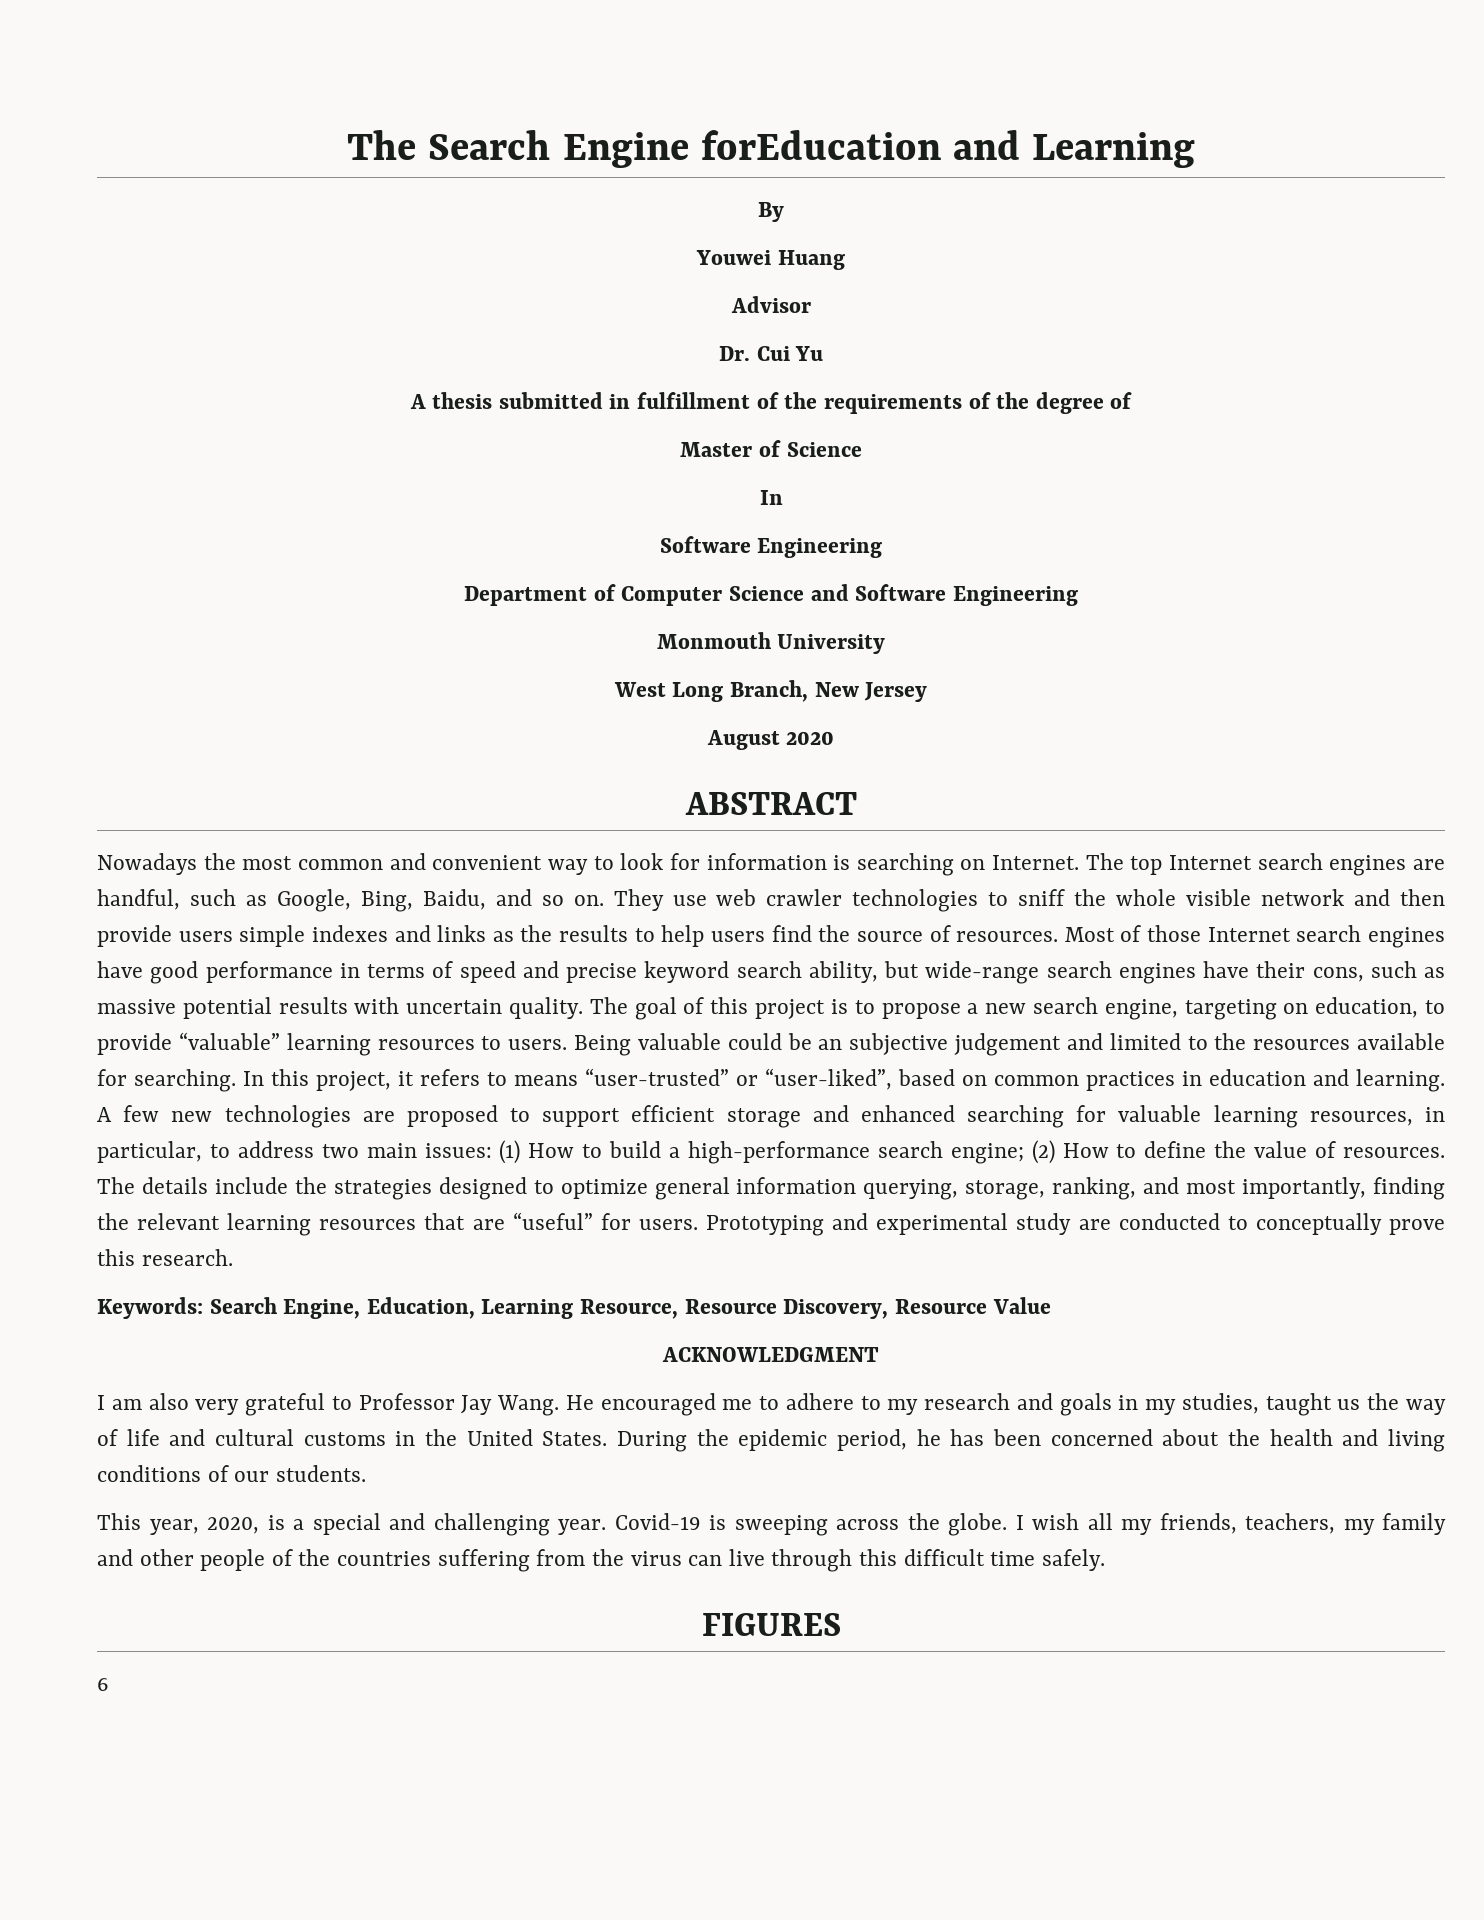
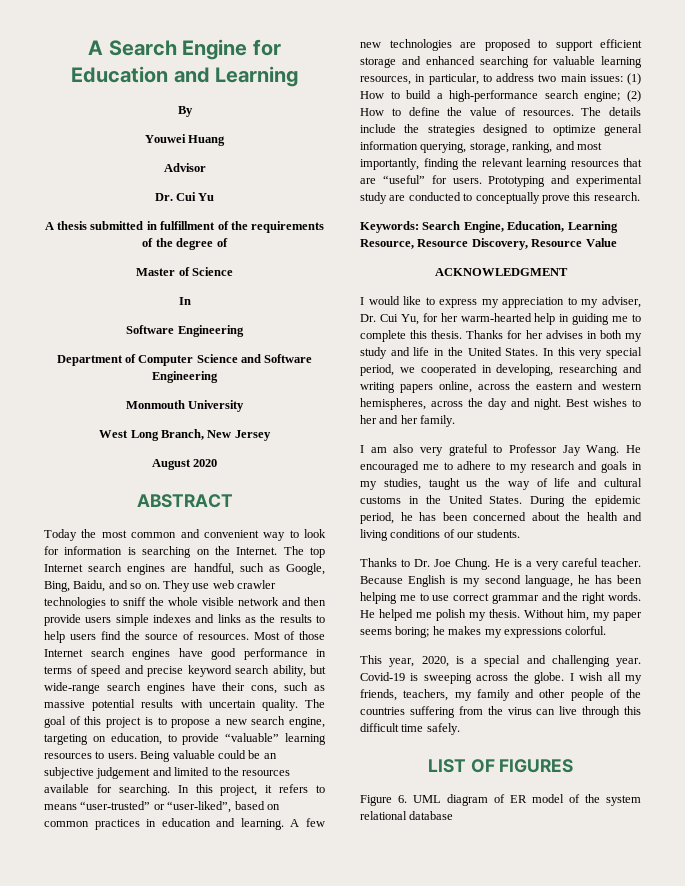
- The Search Engine forEducation and Learning
+ A Search Engine for Education and Learning
- Nowadays the most common and convenient way to look for information is searching on Internet.
+ Today the most common and convenient way to look for information is searching on the Internet.
+ I would like to express my appreciation to my adviser, Dr. Cui Yu, for her warm-hearted help in guiding me to complete this thesis. Thanks for her advises in both my study and life in the United States. In this very special period, we cooperated in developing, researching and writing papers online, across the eastern and western hemispheres, across the day and night. Best wishes to her and her family.
+ Thanks to Dr. Joe Chung. He is a very careful teacher. Because English is my second language, he has been helping me to use correct grammar and the right words. He helped me polish my thesis. Without him, my paper seems boring; he makes my expressions colorful.
- FIGURES
+ LIST OF FIGURES
- 6
+ Figure 6. UML diagram of ER model of the system relational database

